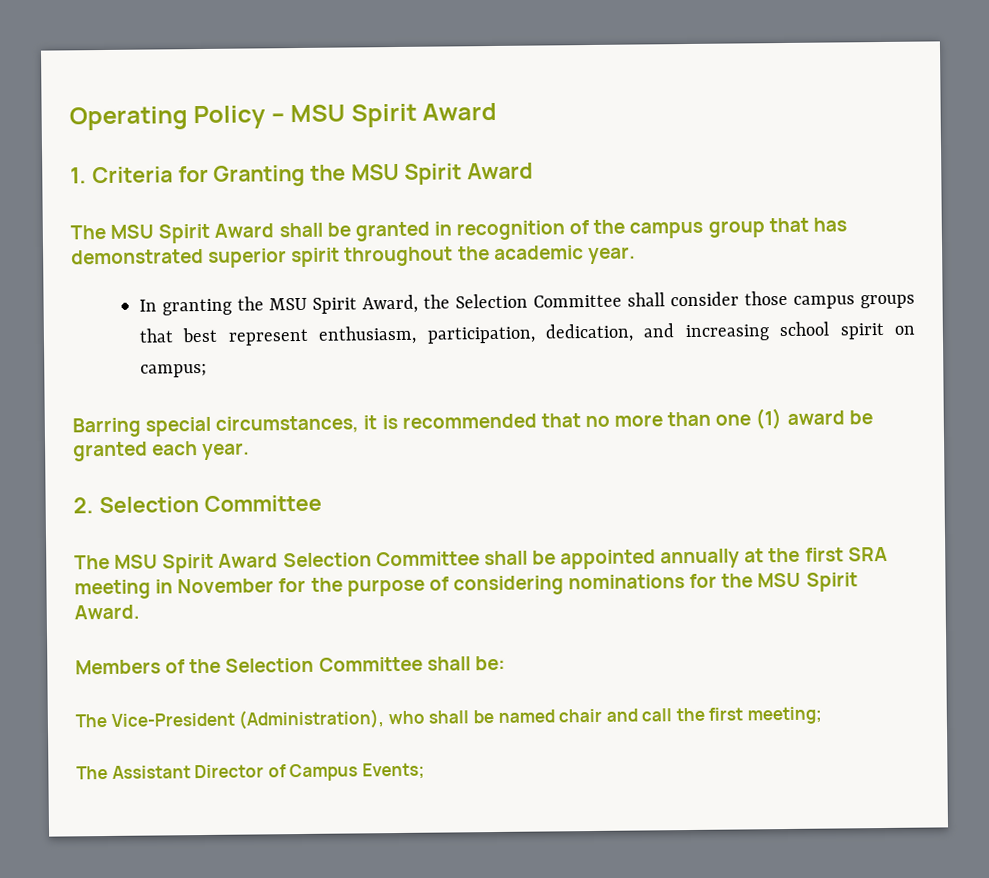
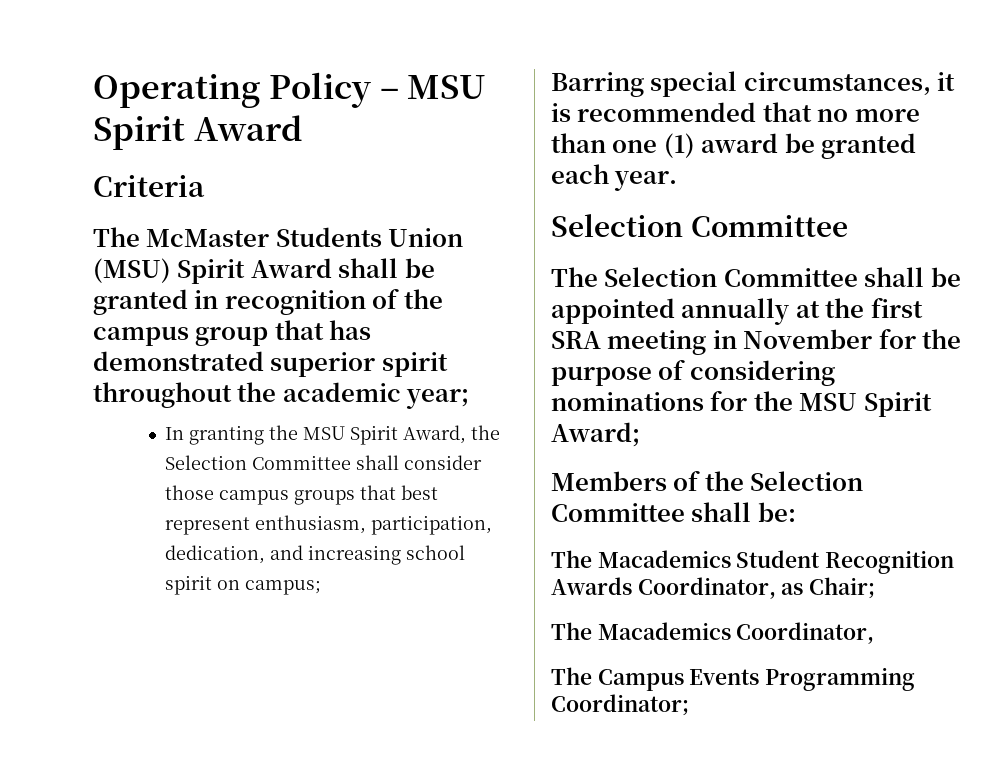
- 1. Criteria for Granting the MSU Spirit Award
- The MSU Spirit Award shall be granted in recognition of the campus group that has demonstrated superior spirit throughout the academic year.
+ Criteria
+ The McMaster Students Union (MSU) Spirit Award shall be granted in recognition of the campus group that has demonstrated superior spirit throughout the academic year;
  Barring special circumstances, it is recommended that no more than one (1) award be granted each year.
- 2. Selection Committee
+ Selection Committee
- The MSU Spirit Award Selection Committee shall be appointed annually at the first SRA meeting in November for the purpose of considering nominations for the MSU Spirit Award.
+ The Selection Committee shall be appointed annually at the first SRA meeting in November for the purpose of considering nominations for the MSU Spirit Award;
- The Vice-President (Administration), who shall be named chair and call the first meeting;
- The Assistant Director of Campus Events;
+ The Macademics Student Recognition Awards Coordinator, as Chair;
+ The Macademics Coordinator,
+ The Campus Events Programming Coordinator;

